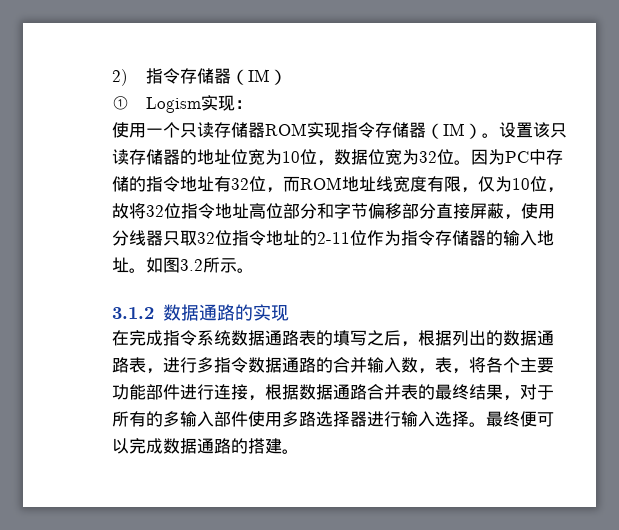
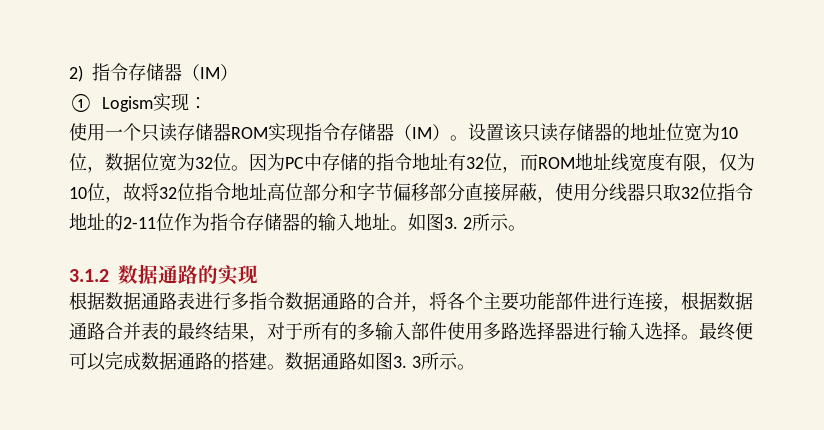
- 如图3.2所示。
+ 如图3. 2所示。
- 在完成指令系统数据通路表的填写之后，根据列出的数据通路表，进行多指令数据通路的合并输入数，表，将各个主要功能部件进行连接，根据数据通路合并表的最终结果，对于所有的多输入部件使用多路选择器进行输入选择。
+ 根据数据通路表进行多指令数据通路的合并，将各个主要功能部件进行连接，根据数据通路合并表的最终结果，对于所有的多输入部件使用多路选择器进行输入选择。
+ 数据通路如图3. 3所示。

